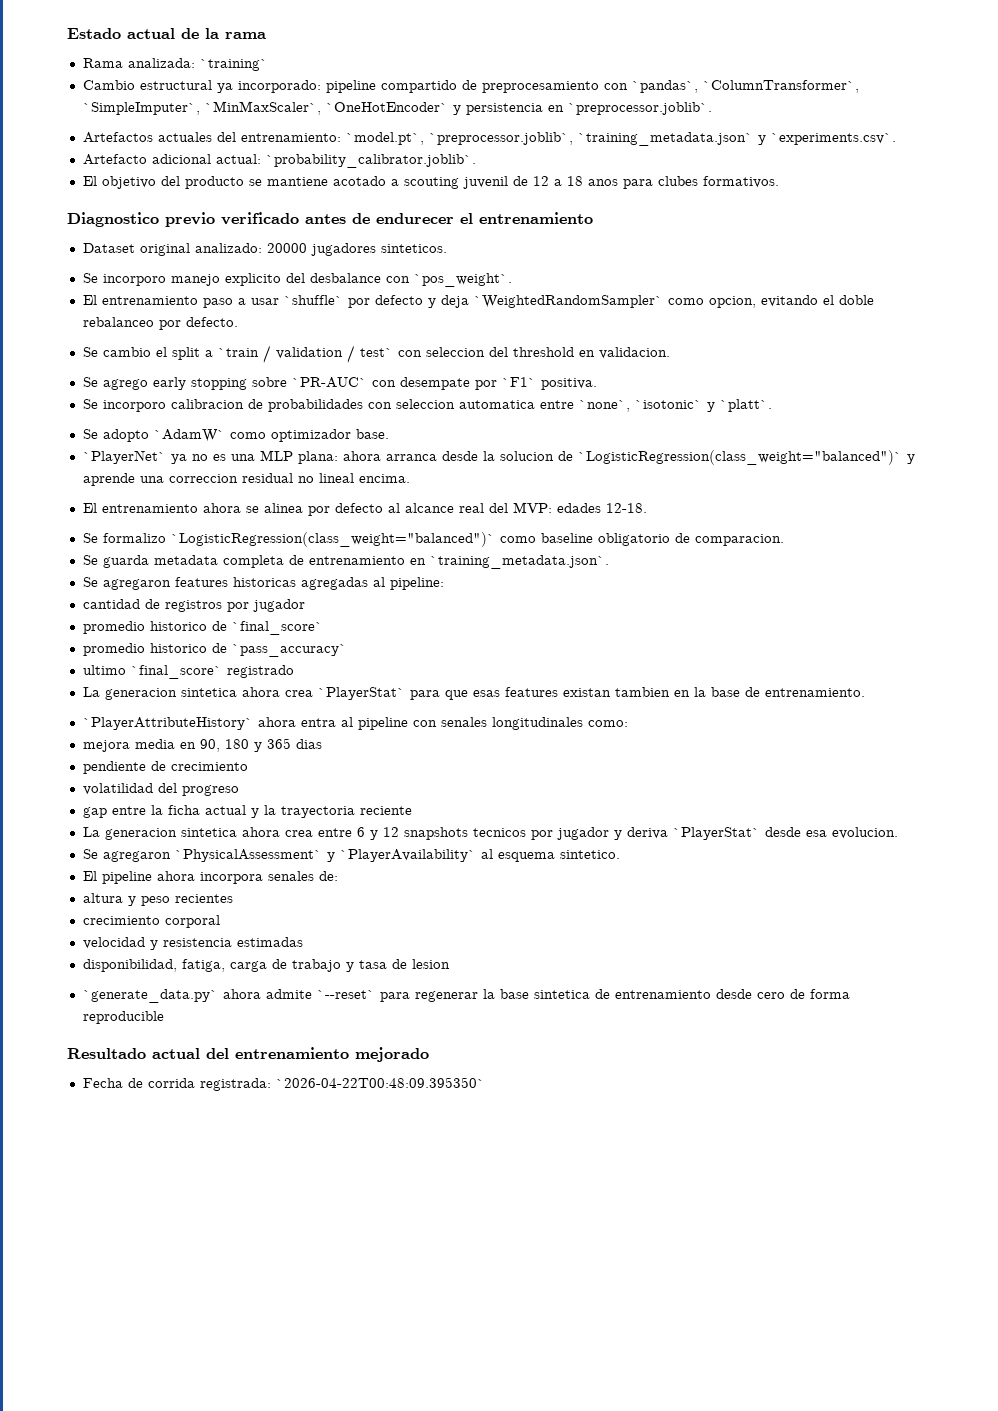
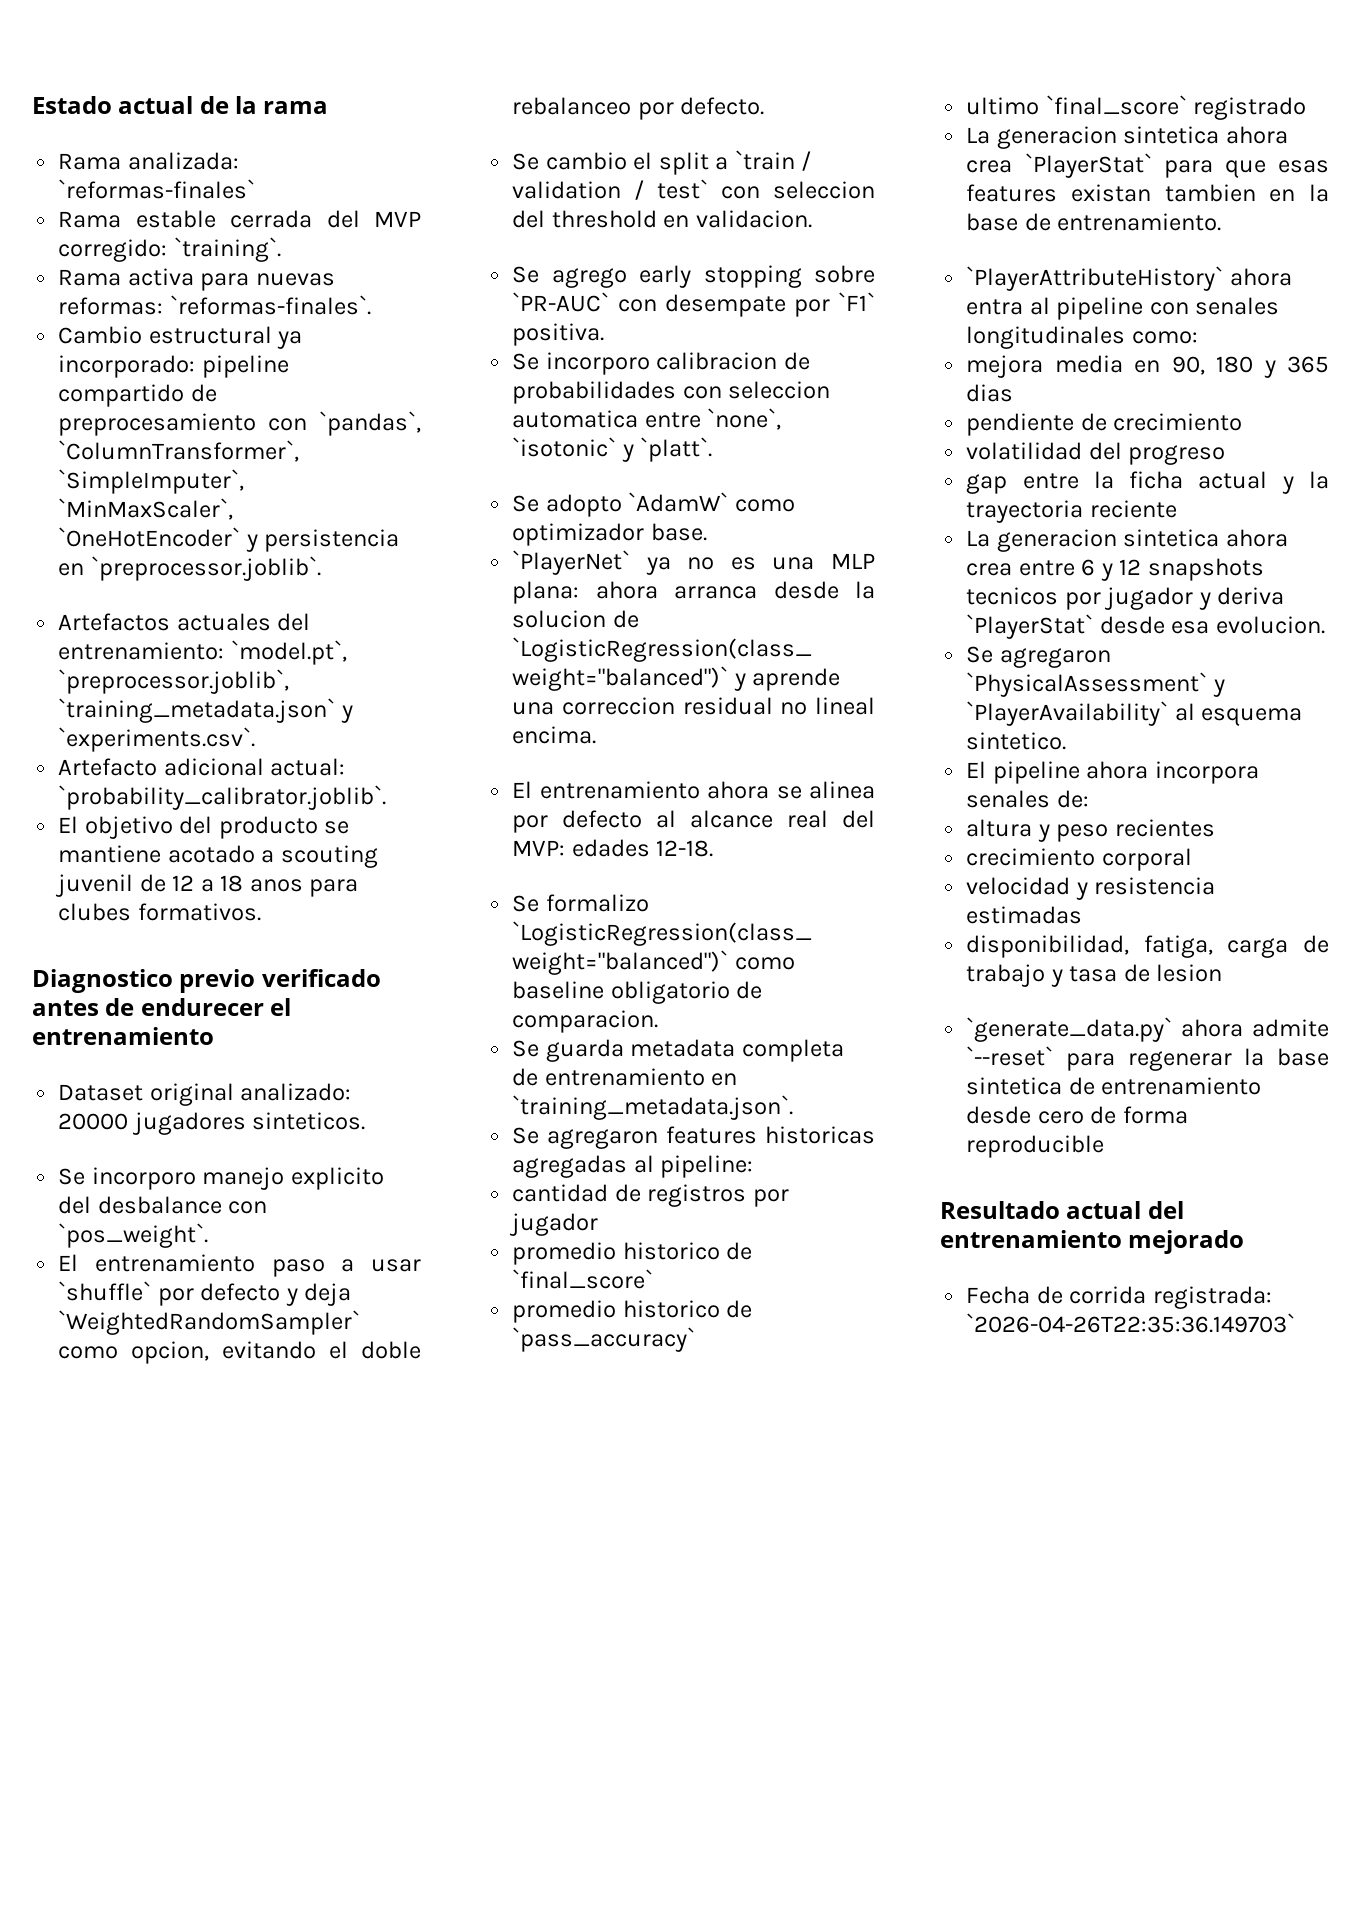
- Rama analizada: `training`
+ Rama analizada: `reformas-finales`
+ Rama estable cerrada del MVP corregido: `training`.
+ Rama activa para nuevas reformas: `reformas-finales`.
- Fecha de corrida registrada: `2026-04-22T00:48:09.395350`
+ Fecha de corrida registrada: `2026-04-26T22:35:36.149703`

